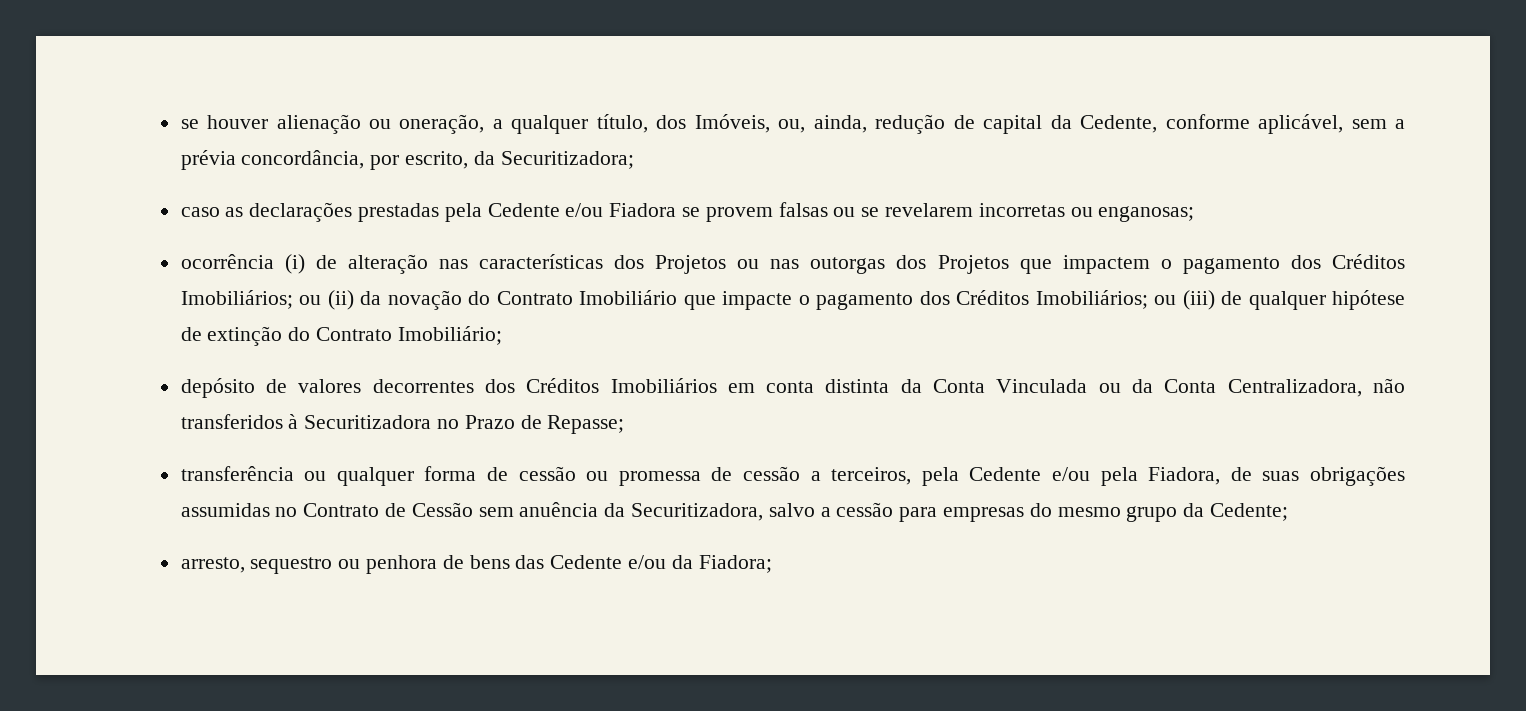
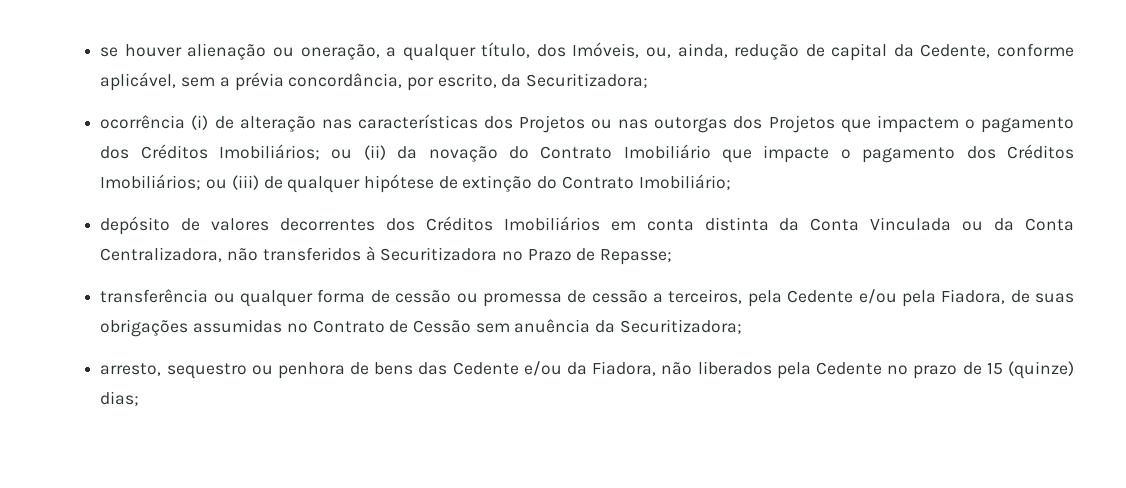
- caso as declarações prestadas pela Cedente e/ou Fiadora se provem falsas ou se revelarem incorretas ou enganosas;
- transferência ou qualquer forma de cessão ou promessa de cessão a terceiros, pela Cedente e/ou pela Fiadora, de suas obrigações assumidas no Contrato de Cessão sem anuência da Securitizadora, salvo a cessão para empresas do mesmo grupo da Cedente;
+ transferência ou qualquer forma de cessão ou promessa de cessão a terceiros, pela Cedente e/ou pela Fiadora, de suas obrigações assumidas no Contrato de Cessão sem anuência da Securitizadora;
- arresto, sequestro ou penhora de bens das Cedente e/ou da Fiadora;
+ arresto, sequestro ou penhora de bens das Cedente e/ou da Fiadora, não liberados pela Cedente no prazo de 15 (quinze) dias;

